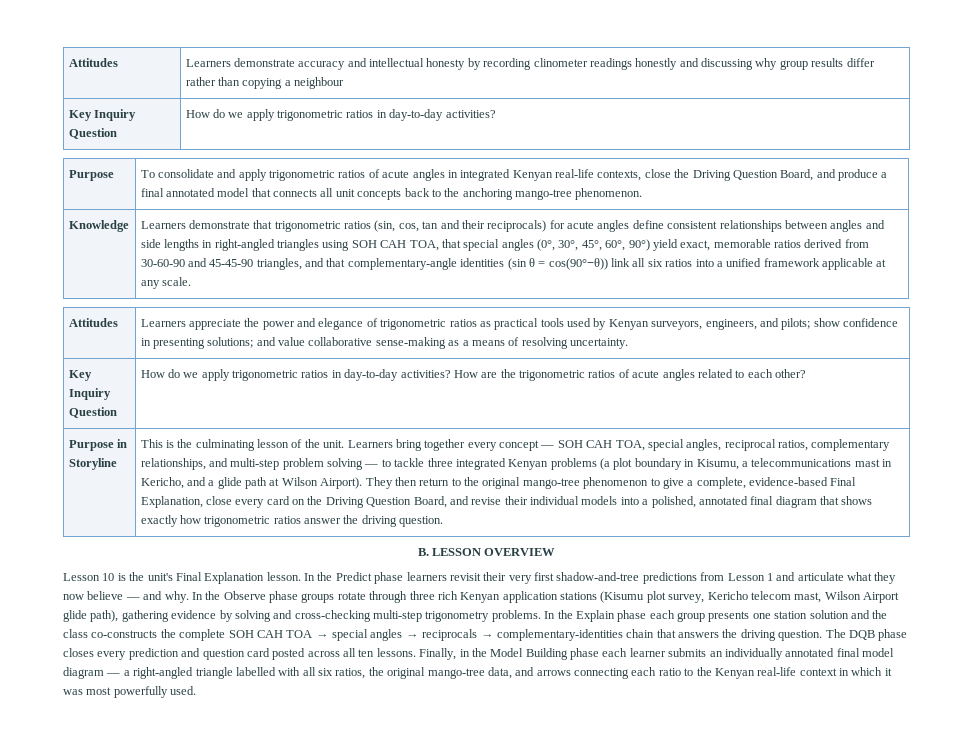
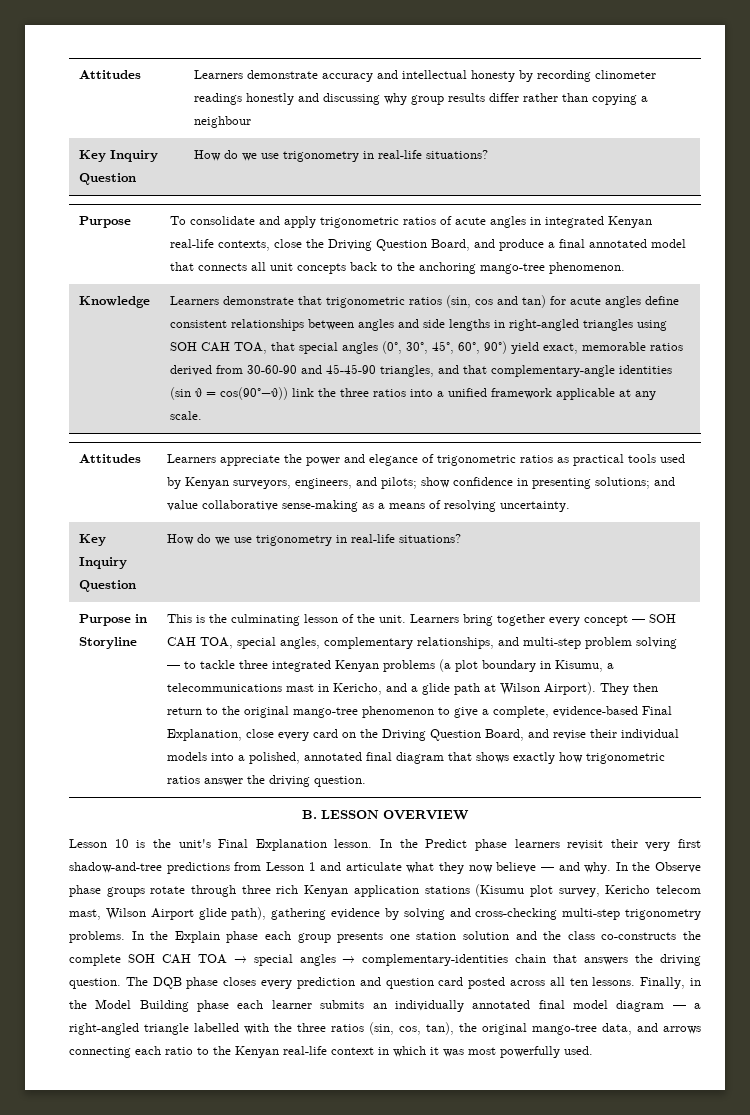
  Attitudes | Learners demonstrate accuracy and intellectual honesty by recording clinometer readings honestly and discussing why group results differ rather than copying a neighbour
- Key Inquiry Question | How do we apply trigonometric ratios in day-to-day activities?
+ Key Inquiry Question | How do we use trigonometry in real-life situations?
- Learners demonstrate that trigonometric ratios (sin, cos, tan and their reciprocals) for acute angles define consistent relationships between angles and side lengths in right-angled triangles using SOH CAH TOA, that special angles (0°, 30°, 45°, 60°, 90°) yield exact, memorable ratios derived from 30-60-90 and 45-45-90 triangles, and that complementary-angle identities (sin θ = cos(90°−θ)) link all six ratios into a unified framework applicable at any scale.
+ Learners demonstrate that trigonometric ratios (sin, cos and tan) for acute angles define consistent relationships between angles and side lengths in right-angled triangles using SOH CAH TOA, that special angles (0°, 30°, 45°, 60°, 90°) yield exact, memorable ratios derived from 30-60-90 and 45-45-90 triangles, and that complementary-angle identities (sin θ = cos(90°−θ)) link the three ratios into a unified framework applicable at any scale.
  Attitudes | Learners appreciate the power and elegance of trigonometric ratios as practical tools used by Kenyan surveyors, engineers, and pilots; show confidence in presenting solutions; and value collaborative sense-making as a means of resolving uncertainty.
- Key Inquiry Question | How do we apply trigonometric ratios in day-to-day activities? How are the trigonometric ratios of acute angles related to each other?
+ Key Inquiry Question | How do we use trigonometry in real-life situations?
- Learners bring together every concept — SOH CAH TOA, special angles, reciprocal ratios, complementary relationships, and multi-step problem solving — to tackle three integrated Kenyan problems (a plot boundary in Kisumu, a telecommunications mast in Kericho, and a glide path at Wilson Airport).
+ Learners bring together every concept — SOH CAH TOA, special angles, complementary relationships, and multi-step problem solving — to tackle three integrated Kenyan problems (a plot boundary in Kisumu, a telecommunications mast in Kericho, and a glide path at Wilson Airport).
- In the Explain phase each group presents one station solution and the class co-constructs the complete SOH CAH TOA → special angles → reciprocals → complementary-identities chain that answers the driving question.
+ In the Explain phase each group presents one station solution and the class co-constructs the complete SOH CAH TOA → special angles → complementary-identities chain that answers the driving question.
- Finally, in the Model Building phase each learner submits an individually annotated final model diagram — a right-angled triangle labelled with all six ratios, the original mango-tree data, and arrows connecting each ratio to the Kenyan real-life context in which it was most powerfully used.
+ Finally, in the Model Building phase each learner submits an individually annotated final model diagram — a right-angled triangle labelled with the three ratios (sin, cos, tan), the original mango-tree data, and arrows connecting each ratio to the Kenyan real-life context in which it was most powerfully used.

